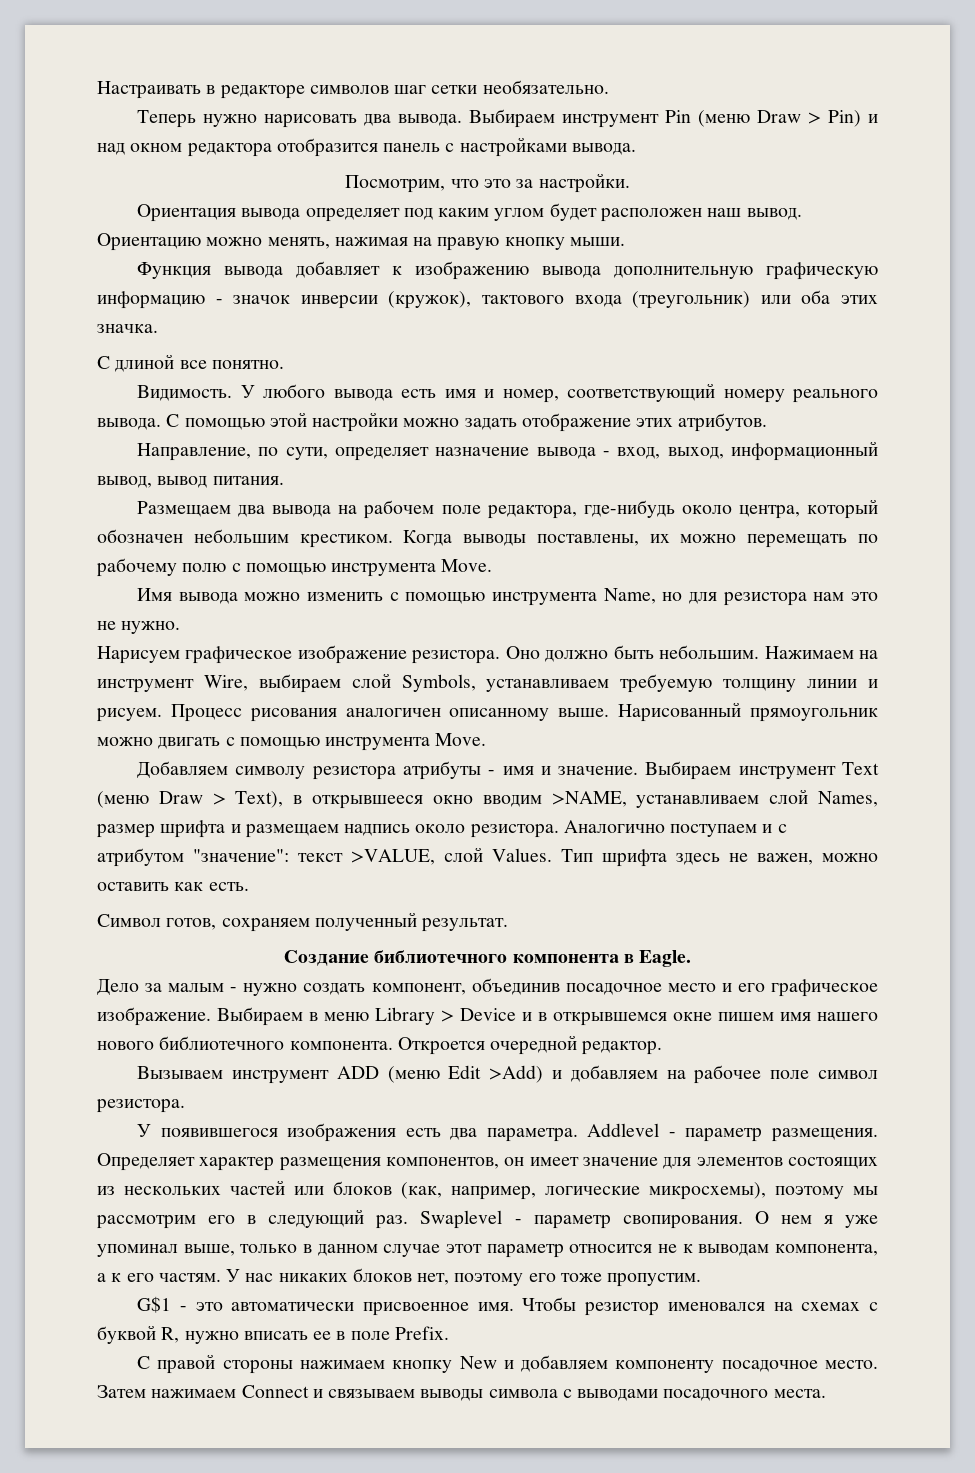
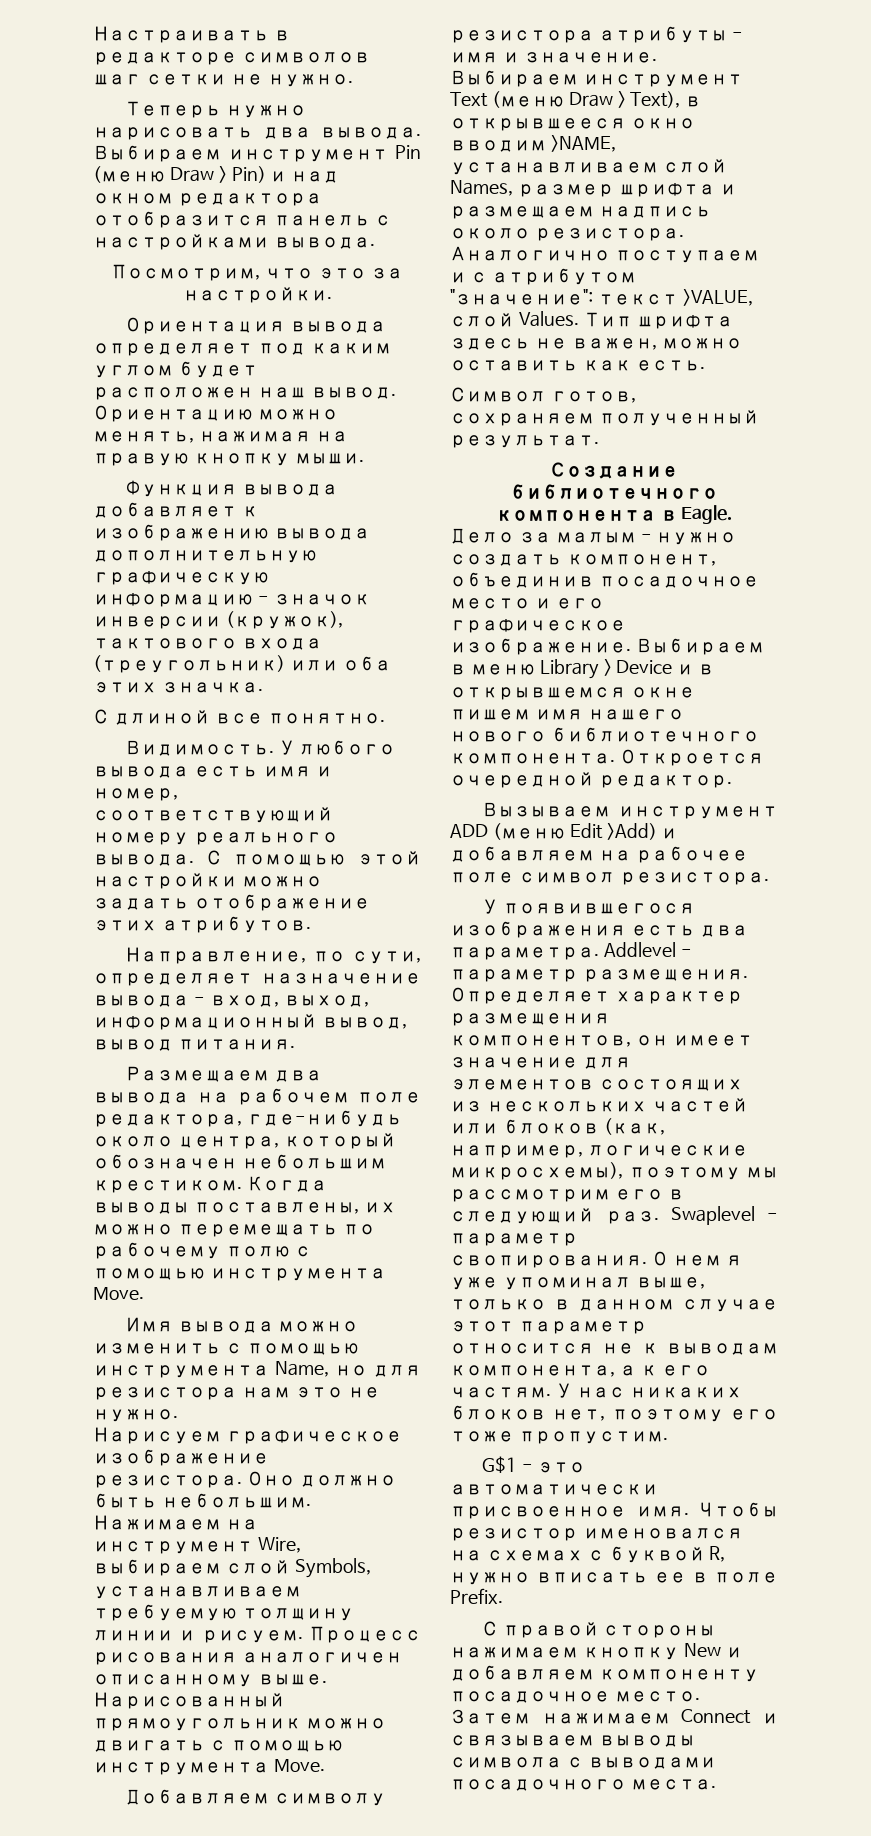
- Настраивать в редакторе символов шаг сетки необязательно.
+ Настраивать в редакторе символов шаг сетки не нужно.

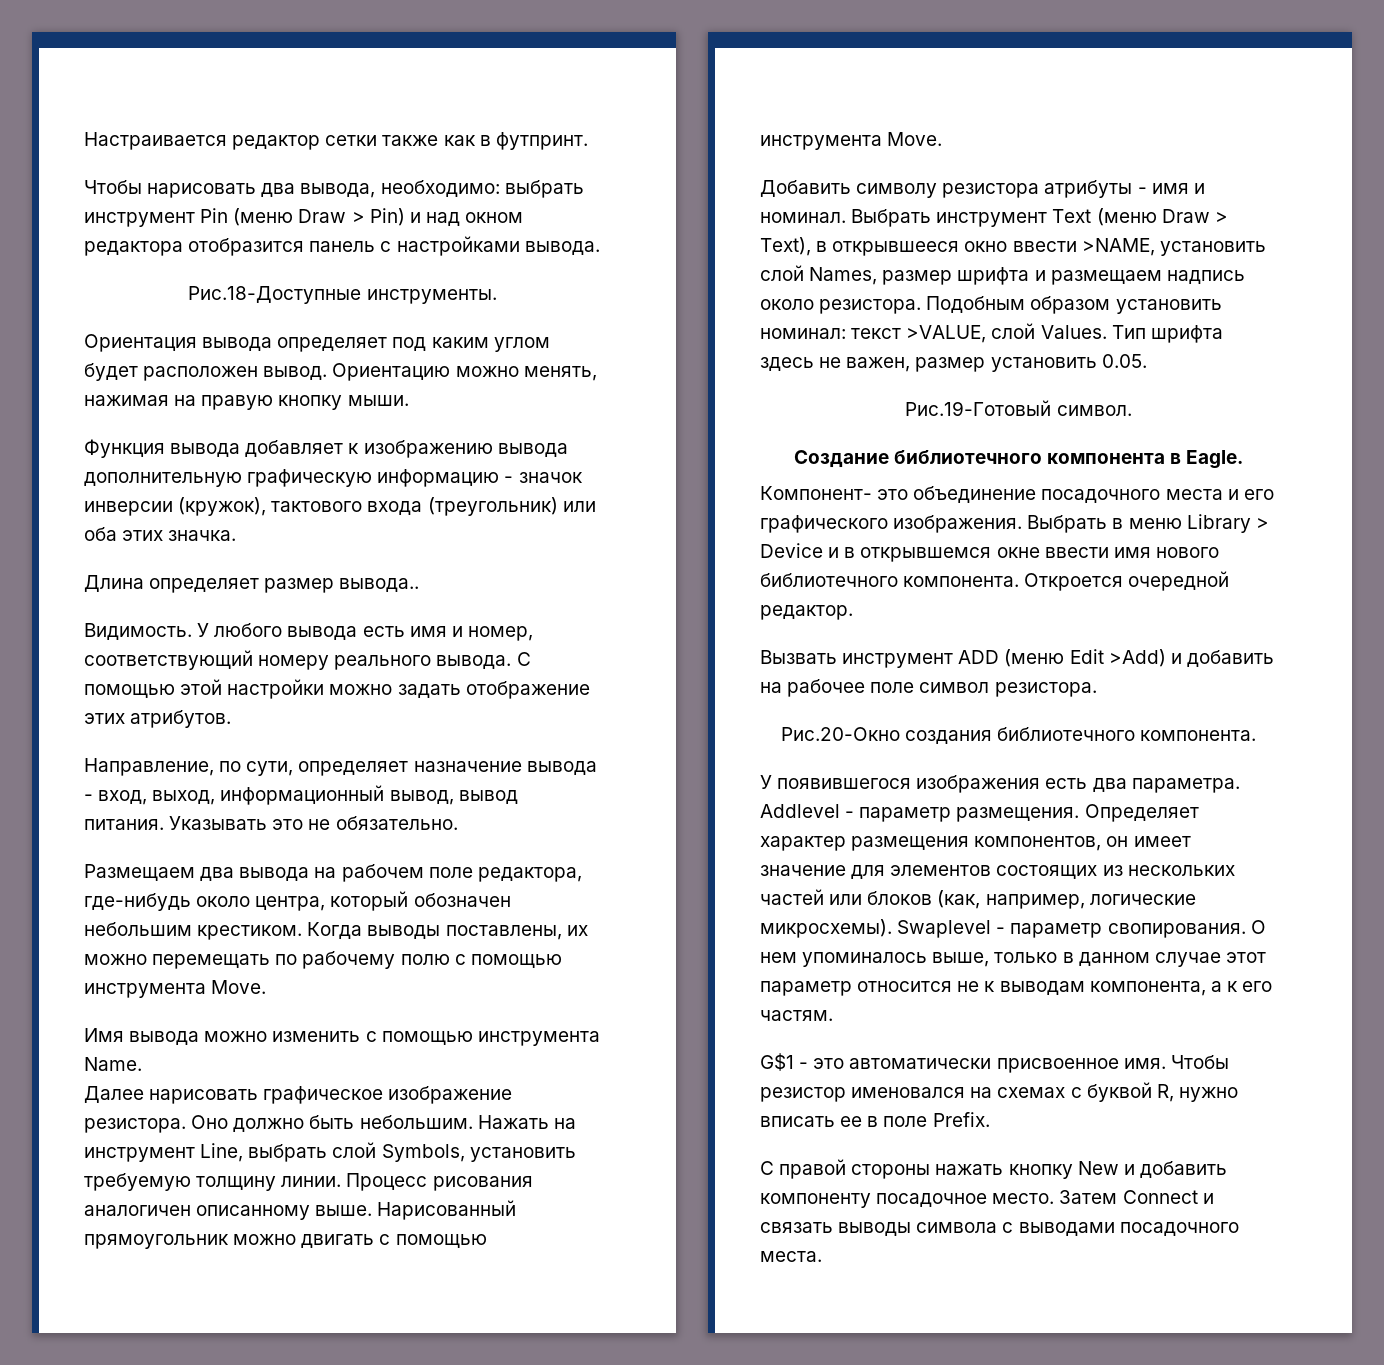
- Настраивать в редакторе символов шаг сетки не нужно.
- Теперь нужно нарисовать два вывода. Выбираем инструмент Pin (меню Draw > Pin) и над окном редактора отобразится панель с настройками вывода.
+ Настраивается редактор сетки также как в футпринт.
+ Чтобы нарисовать два вывода, необходимо: выбрать инструмент Pin (меню Draw > Pin) и над окном редактора отобразится панель с настройками вывода.
- Посмотрим, что это за настройки.
+ Рис.18-Доступные инструменты.
- Ориентация вывода определяет под каким углом будет расположен наш вывод.
+ Ориентация вывода определяет под каким углом будет расположен вывод.
- С длиной все понятно.
+ Длина определяет размер вывода..
+ Указывать это не обязательно.
- Имя вывода можно изменить с помощью инструмента Name, но для резистора нам это не нужно.
- Нарисуем графическое изображение резистора.
+ Имя вывода можно изменить с помощью инструмента Name.
+ Далее нарисовать графическое изображение резистора.
- Нажимаем на инструмент Wire, выбираем слой Symbols, устанавливаем требуемую толщину линии и рисуем.
+ Нажать на инструмент Line, выбрать слой Symbols, установить требуемую толщину линии.
- Добавляем символу резистора атрибуты - имя и значение. Выбираем инструмент Text (меню Draw > Text), в открывшееся окно вводим >NAME, устанавливаем слой Names, размер шрифта и размещаем надпись около резистора.
+ Добавить символу резистора атрибуты - имя и номинал. Выбрать инструмент Text (меню Draw > Text), в открывшееся окно ввести >NAME, установить слой Names, размер шрифта и размещаем надпись около резистора.
- Аналогично поступаем и с атрибутом "значение": текст >VALUE, слой Values.
+ Подобным образом установить номинал: текст >VALUE, слой Values.
- Тип шрифта здесь не важен, можно оставить как есть.
- Символ готов, сохраняем полученный результат.
+ Тип шрифта здесь не важен, размер установить 0.05.
+ Рис.19-Готовый символ.
- Дело за малым - нужно создать компонент, объединив посадочное место и его графическое изображение. Выбираем в меню Library > Device и в открывшемся окне пишем имя нашего нового библиотечного компонента.
+ Компонент- это объединение посадочного места и его графического изображения. Выбрать в меню Library > Device и в открывшемся окне ввести имя нового библиотечного компонента.
- Вызываем инструмент ADD (меню Edit >Add) и добавляем на рабочее поле символ резистора.
+ Вызвать инструмент ADD (меню Edit >Add) и добавить на рабочее поле символ резистора.
+ Рис.20-Окно создания библиотечного компонента.
- Определяет характер размещения компонентов, он имеет значение для элементов состоящих из нескольких частей или блоков (как, например, логические микросхемы), поэтому мы рассмотрим его в следующий раз.
+ Определяет характер размещения компонентов, он имеет значение для элементов состоящих из нескольких частей или блоков (как, например, логические микросхемы).
- О нем я уже упоминал выше, только в данном случае этот параметр относится не к выводам компонента, а к его частям. У нас никаких блоков нет, поэтому его тоже пропустим.
+ О нем упоминалось выше, только в данном случае этот параметр относится не к выводам компонента, а к его частям.
- С правой стороны нажимаем кнопку New и добавляем компоненту посадочное место.
+ С правой стороны нажать кнопку New и добавить компоненту посадочное место.
- Затем нажимаем Connect и связываем выводы символа с выводами посадочного места.
+ Затем Connect и связать выводы символа с выводами посадочного места.

